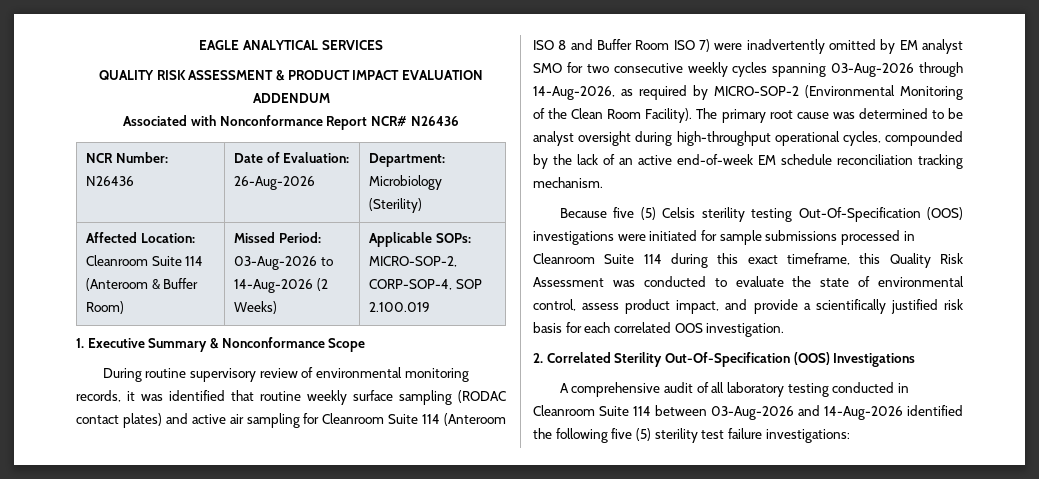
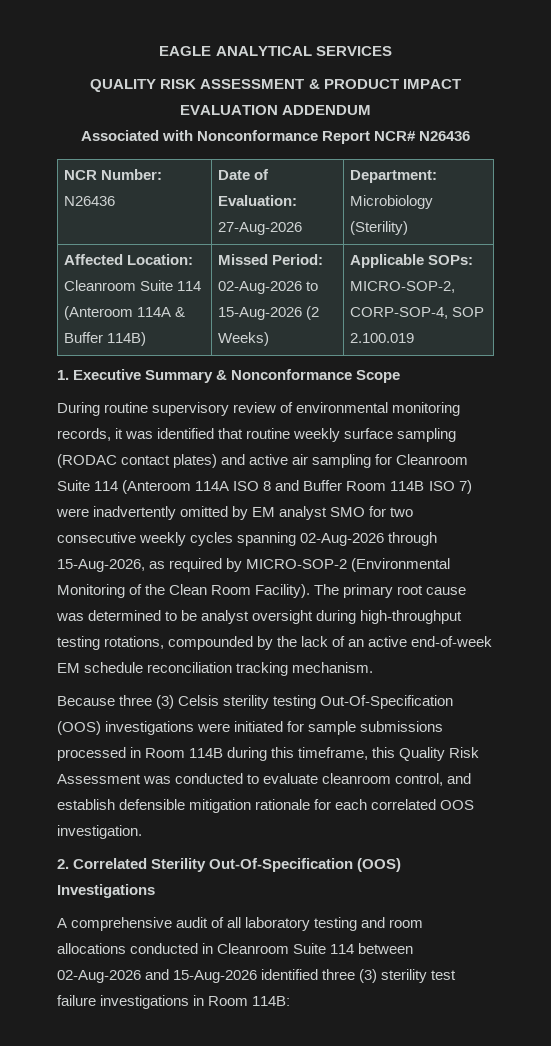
- NCR Number: N26436 | Date of Evaluation: 26-Aug-2026 | Department: Microbiology (Sterility)
+ NCR Number: N26436 | Date of Evaluation: 27-Aug-2026 | Department: Microbiology (Sterility)
- Affected Location: Cleanroom Suite 114 (Anteroom & Buffer Room) | Missed Period: 03-Aug-2026 to 14-Aug-2026 (2 Weeks) | Applicable SOPs: MICRO-SOP-2, CORP-SOP-4, SOP 2.100.019
+ Affected Location: Cleanroom Suite 114 (Anteroom 114A & Buffer 114B) | Missed Period: 02-Aug-2026 to 15-Aug-2026 (2 Weeks) | Applicable SOPs: MICRO-SOP-2, CORP-SOP-4, SOP 2.100.019
- During routine supervisory review of environmental monitoring records, it was identified that routine weekly surface sampling (RODAC contact plates) and active air sampling for Cleanroom Suite 114 (Anteroom ISO 8 and Buffer Room ISO 7) were inadvertently omitted by EM analyst SMO for two consecutive weekly cycles spanning 03-Aug-2026 through 14-Aug-2026, as required by MICRO-SOP-2 (Environmental Monitoring of the Clean Room Facility).
+ During routine supervisory review of environmental monitoring records, it was identified that routine weekly surface sampling (RODAC contact plates) and active air sampling for Cleanroom Suite 114 (Anteroom 114A ISO 8 and Buffer Room 114B ISO 7) were inadvertently omitted by EM analyst SMO for two consecutive weekly cycles spanning 02-Aug-2026 through 15-Aug-2026, as required by MICRO-SOP-2 (Environmental Monitoring of the Clean Room Facility).
- The primary root cause was determined to be analyst oversight during high-throughput operational cycles, compounded by the lack of an active end-of-week EM schedule reconciliation tracking mechanism.
+ The primary root cause was determined to be analyst oversight during high-throughput testing rotations, compounded by the lack of an active end-of-week EM schedule reconciliation tracking mechanism.
- Because five (5) Celsis sterility testing Out-Of-Specification (OOS) investigations were initiated for sample submissions processed in Cleanroom Suite 114 during this exact timeframe, this Quality Risk Assessment was conducted to evaluate the state of environmental control, assess product impact, and provide a scientifically justified risk basis for each correlated OOS investigation.
+ Because three (3) Celsis sterility testing Out-Of-Specification (OOS) investigations were initiated for sample submissions processed in Room 114B during this timeframe, this Quality Risk Assessment was conducted to evaluate cleanroom control, and establish defensible mitigation rationale for each correlated OOS investigation.
- A comprehensive audit of all laboratory testing conducted in Cleanroom Suite 114 between 03-Aug-2026 and 14-Aug-2026 identified the following five (5) sterility test failure investigations:
+ A comprehensive audit of all laboratory testing and room allocations conducted in Cleanroom Suite 114 between 02-Aug-2026 and 15-Aug-2026 identified three (3) sterility test failure investigations in Room 114B:

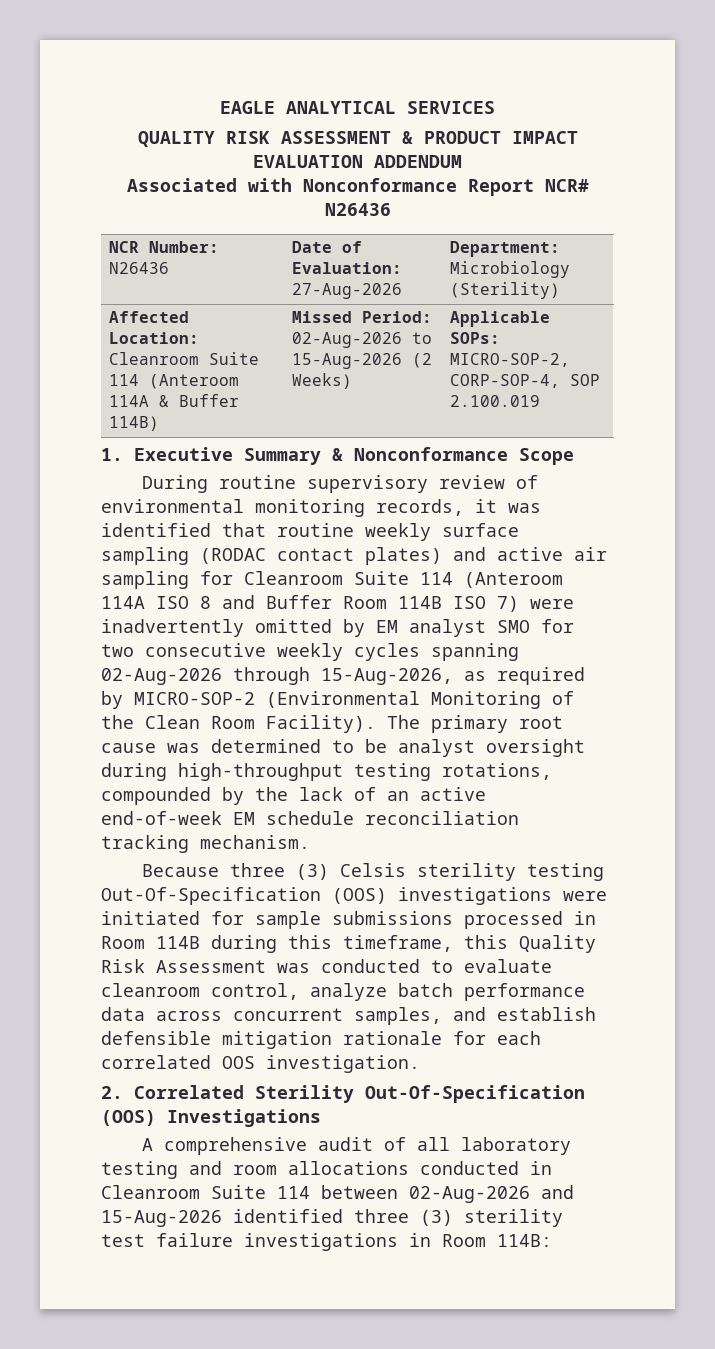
- Because three (3) Celsis sterility testing Out-Of-Specification (OOS) investigations were initiated for sample submissions processed in Room 114B during this timeframe, this Quality Risk Assessment was conducted to evaluate cleanroom control, and establish defensible mitigation rationale for each correlated OOS investigation.
+ Because three (3) Celsis sterility testing Out-Of-Specification (OOS) investigations were initiated for sample submissions processed in Room 114B during this timeframe, this Quality Risk Assessment was conducted to evaluate cleanroom control, analyze batch performance data across concurrent samples, and establish defensible mitigation rationale for each correlated OOS investigation.

